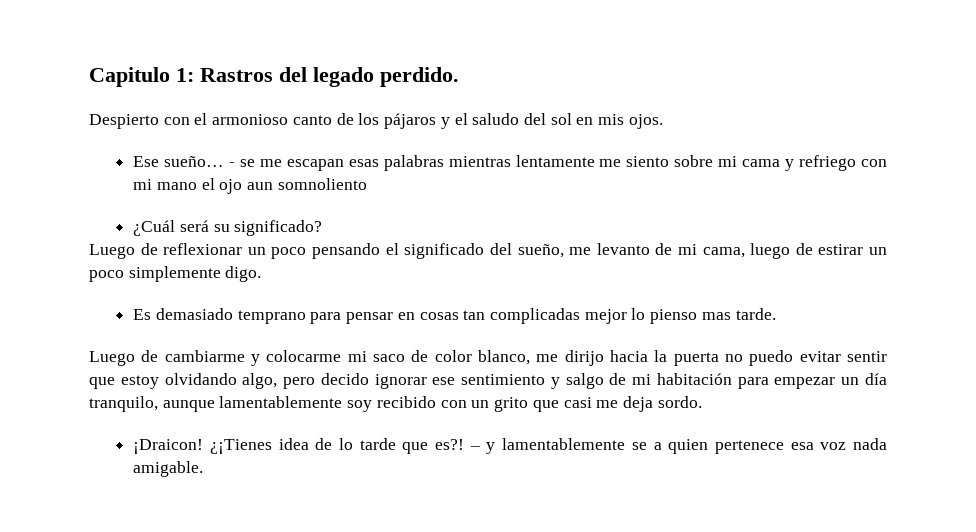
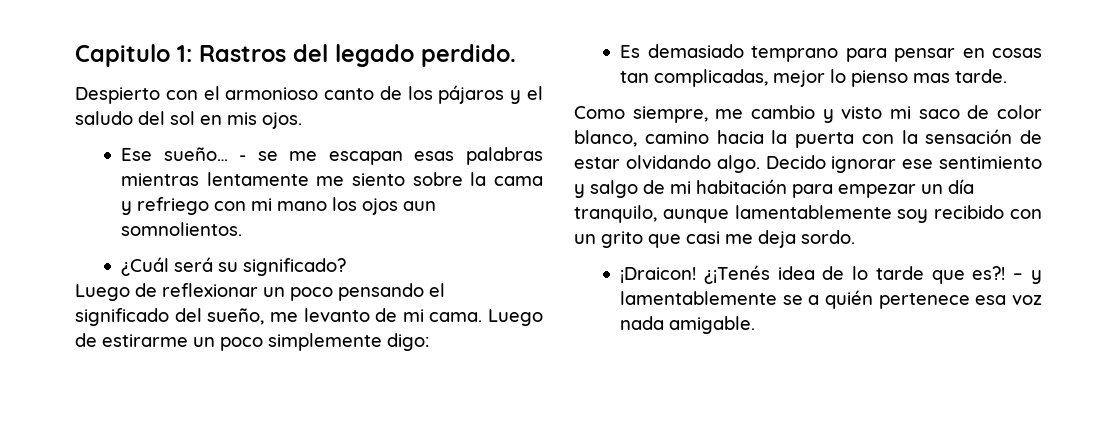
- - se me escapan esas palabras mientras lentamente me siento sobre mi cama y refriego con mi mano el ojo aun somnoliento
+ - se me escapan esas palabras mientras lentamente me siento sobre la cama y refriego con mi mano los ojos aun somnolientos.
- Luego de reflexionar un poco pensando el significado del sueño, me levanto de mi cama, luego de estirar un poco simplemente digo.
+ Luego de reflexionar un poco pensando el significado del sueño, me levanto de mi cama. Luego de estirarme un poco simplemente digo:
- Es demasiado temprano para pensar en cosas tan complicadas mejor lo pienso mas tarde.
+ Es demasiado temprano para pensar en cosas tan complicadas, mejor lo pienso mas tarde.
- Luego de cambiarme y colocarme mi saco de color blanco, me dirijo hacia la puerta no puedo evitar sentir que estoy olvidando algo, pero decido ignorar ese sentimiento y salgo de mi habitación para empezar un día tranquilo, aunque lamentablemente soy recibido con un grito que casi me deja sordo.
+ Como siempre, me cambio y visto mi saco de color blanco, camino hacia la puerta con la sensación de estar olvidando algo. Decido ignorar ese sentimiento y salgo de mi habitación para empezar un día tranquilo, aunque lamentablemente soy recibido con un grito que casi me deja sordo.
- ¿¡Tienes idea de lo tarde que es?!
+ ¿¡Tenés idea de lo tarde que es?!
- – y lamentablemente se a quien pertenece esa voz nada amigable.
+ – y lamentablemente se a quién pertenece esa voz nada amigable.

